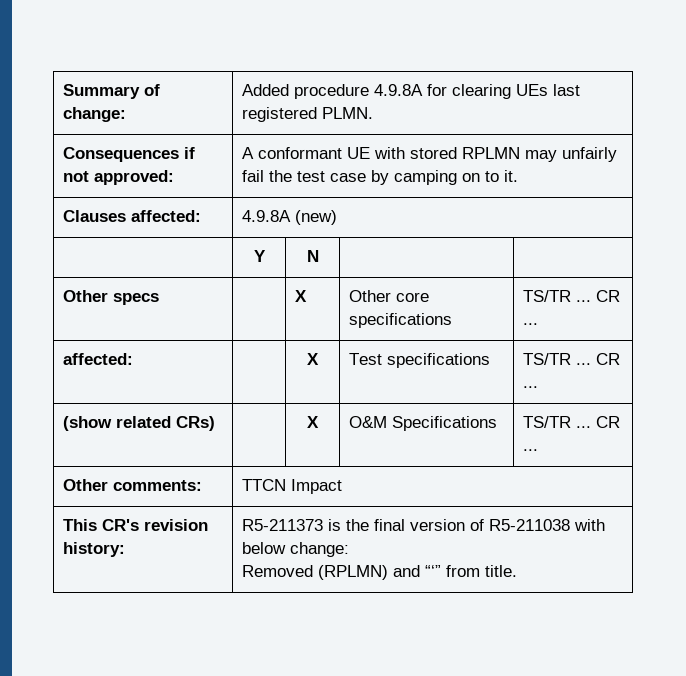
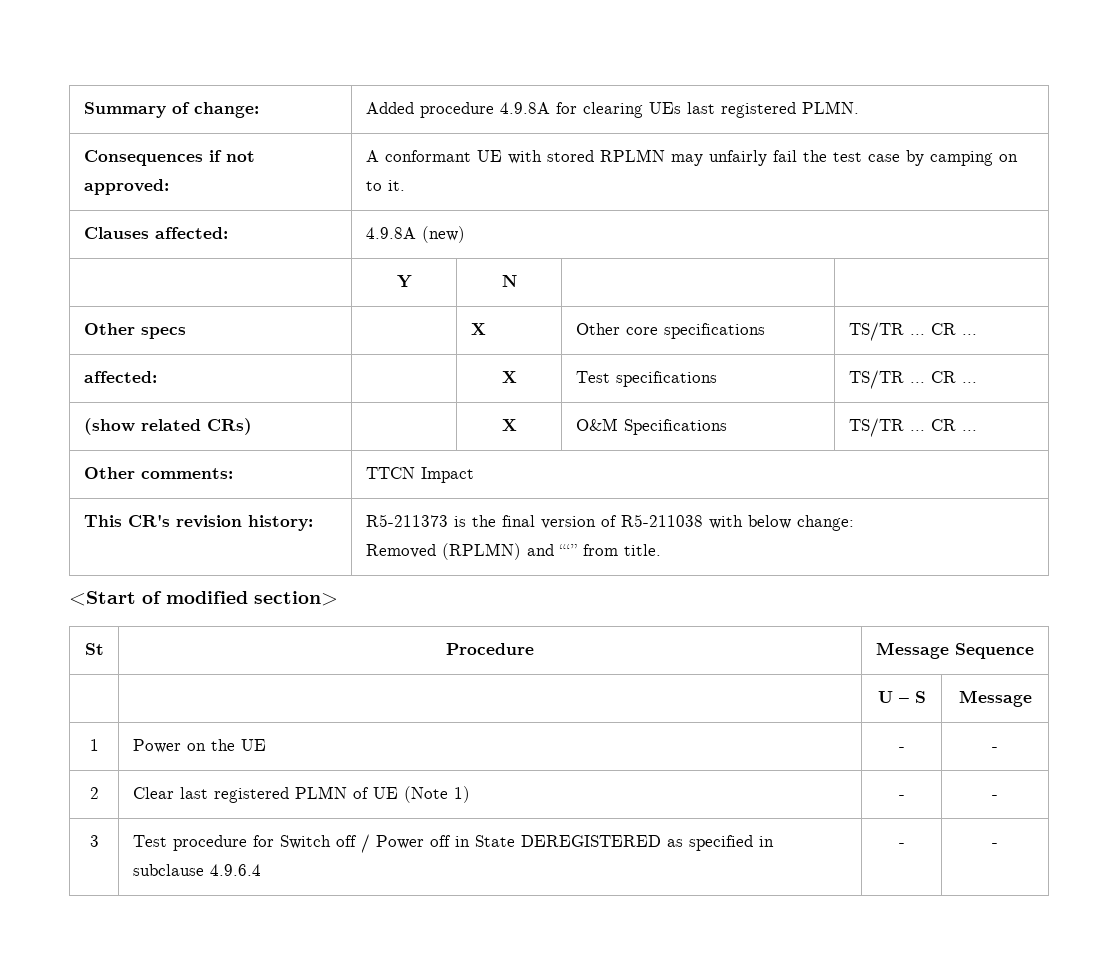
+ <Start of modified section>
+ St | Procedure | Message Sequence
+ | | U – S | Message
+ 1 | Power on the UE | - | -
+ 2 | Clear last registered PLMN of UE (Note 1) | - | -
+ 3 | Test procedure for Switch off / Power off in State DEREGISTERED as specified in subclause 4.9.6.4 | - | -

